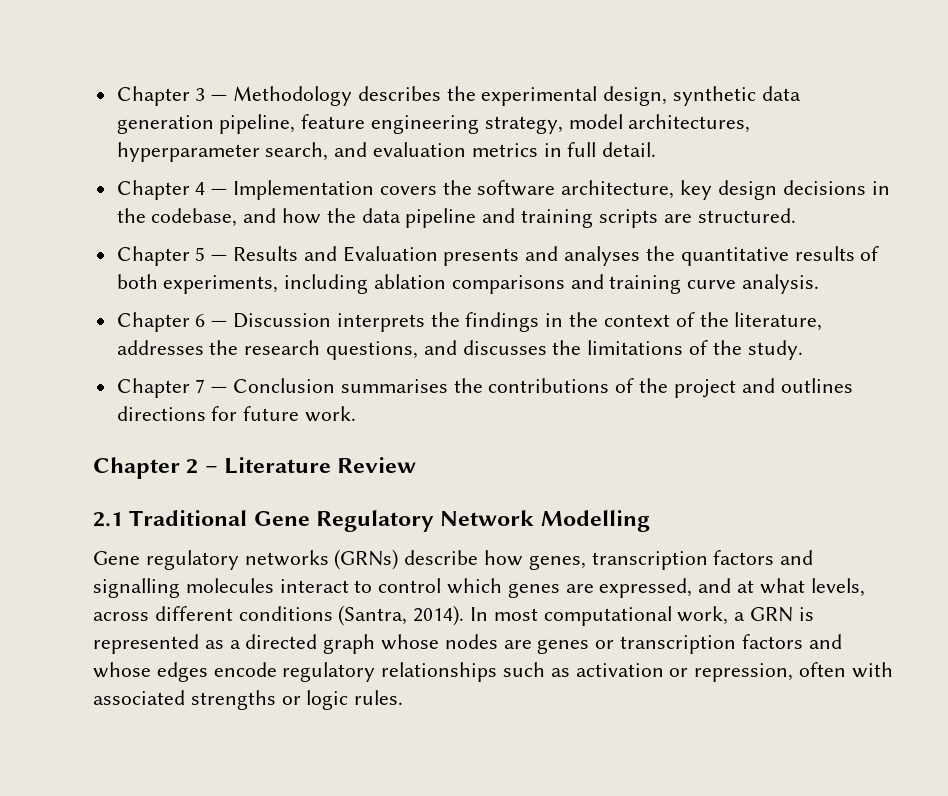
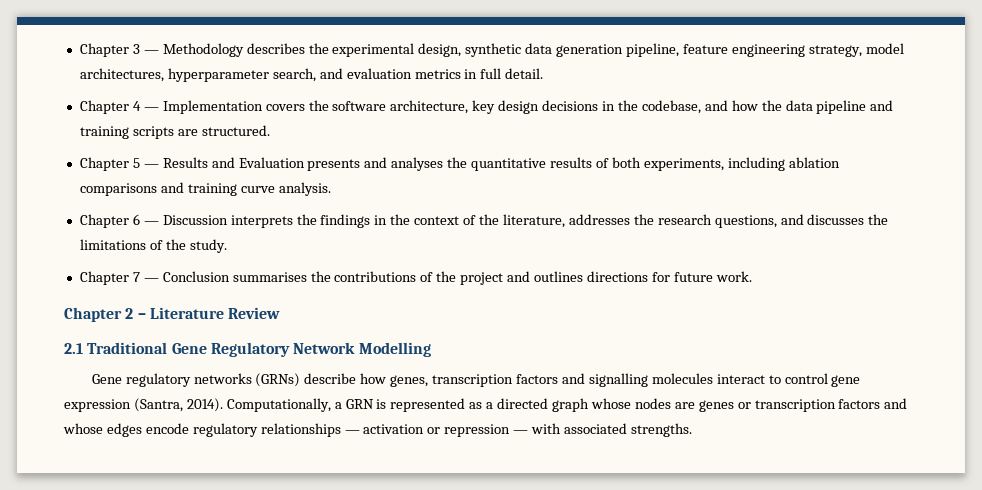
- Gene regulatory networks (GRNs) describe how genes, transcription factors and signalling molecules interact to control which genes are expressed, and at what levels, across different conditions (Santra, 2014). In most computational work, a GRN is represented as a directed graph whose nodes are genes or transcription factors and whose edges encode regulatory relationships such as activation or repression, often with associated strengths or logic rules.
+ Gene regulatory networks (GRNs) describe how genes, transcription factors and signalling molecules interact to control gene expression (Santra, 2014). Computationally, a GRN is represented as a directed graph whose nodes are genes or transcription factors and whose edges encode regulatory relationships — activation or repression — with associated strengths.

